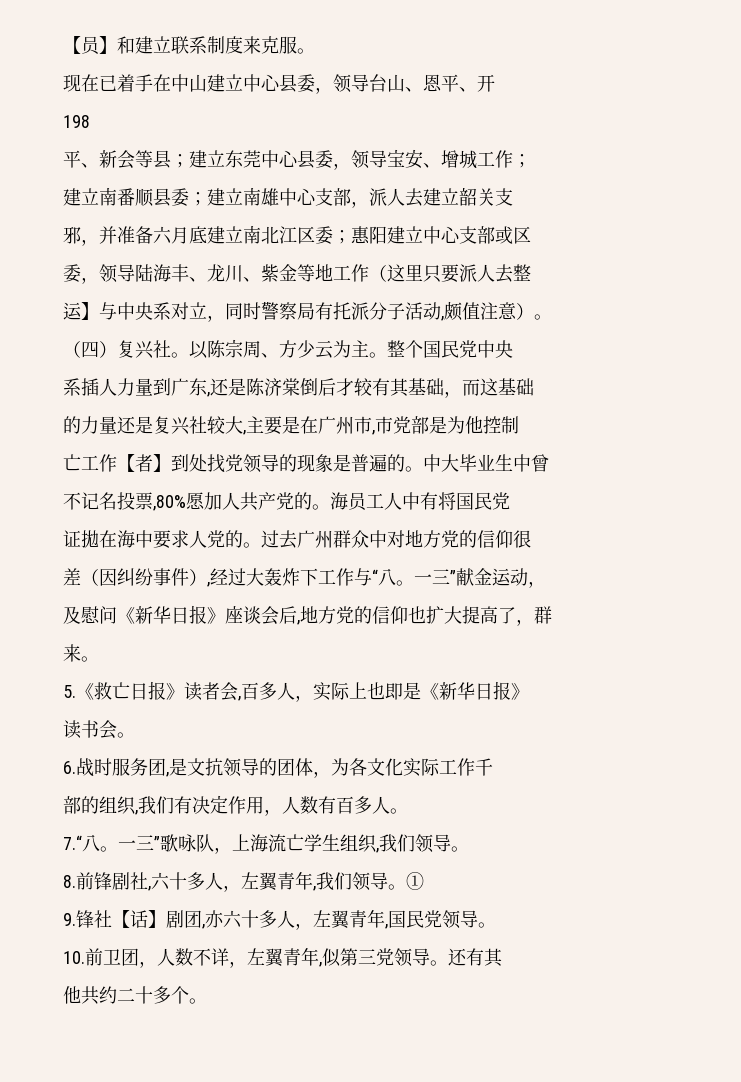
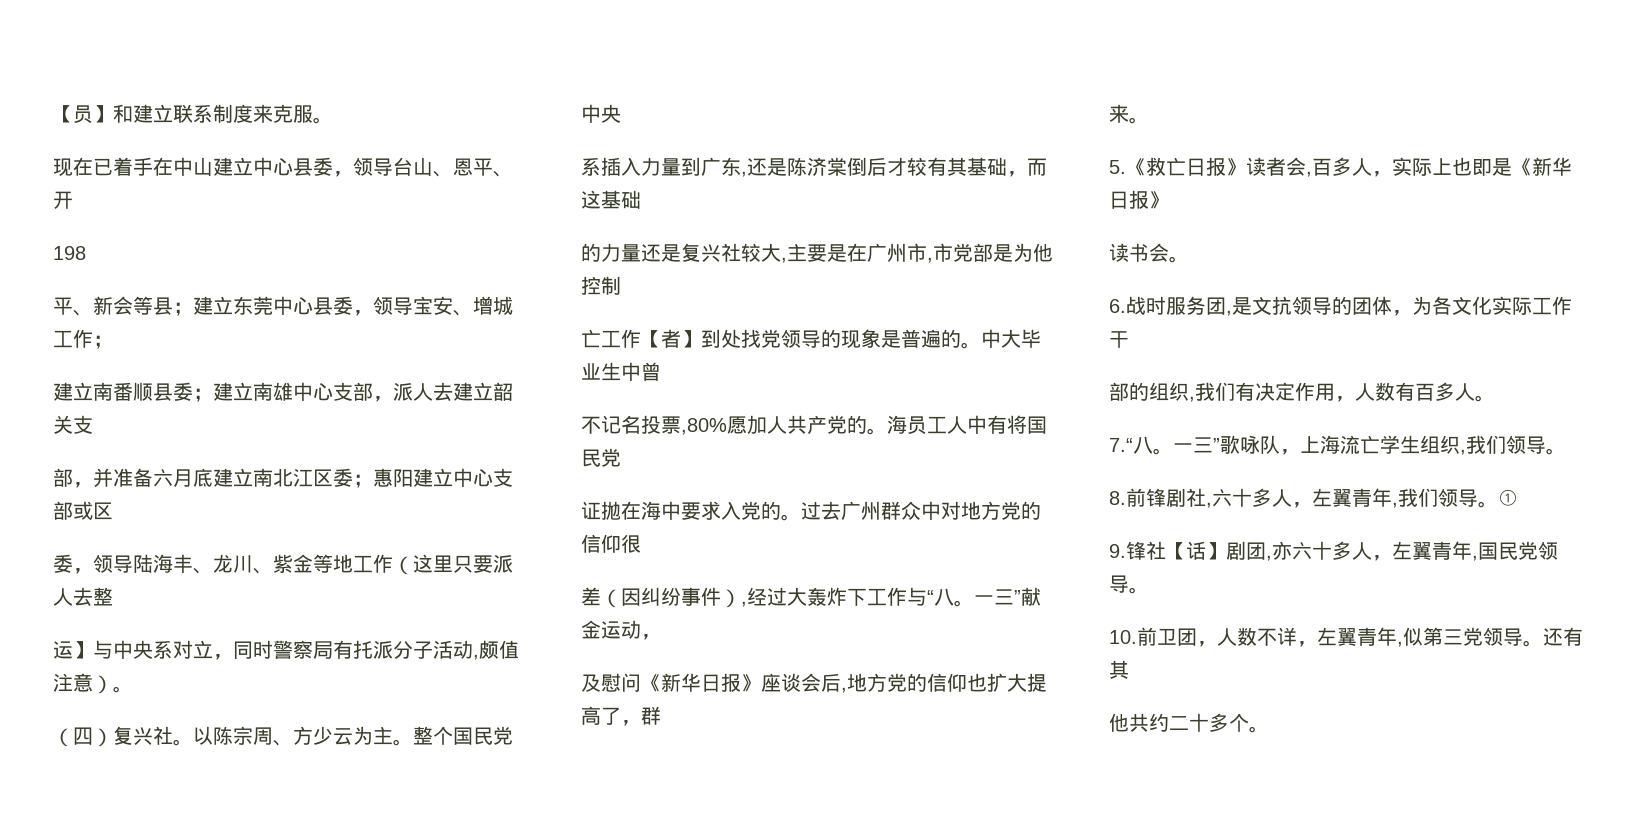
- 邪，并准备六月底建立南北江区委；惠阳建立中心支部或区
+ 部，并准备六月底建立南北江区委；惠阳建立中心支部或区
- 系插人力量到广东,还是陈济棠倒后才较有其基础，而这基础
+ 系插入力量到广东,还是陈济棠倒后才较有其基础，而这基础
- 证拋在海中要求人党的。
+ 证拋在海中要求入党的。
- 6.战时服务团,是文抗领导的团体，为各文化实际工作千
+ 6.战时服务团,是文抗领导的团体，为各文化实际工作干

